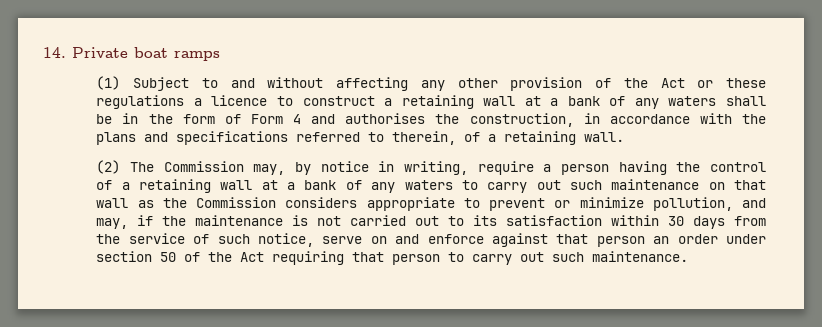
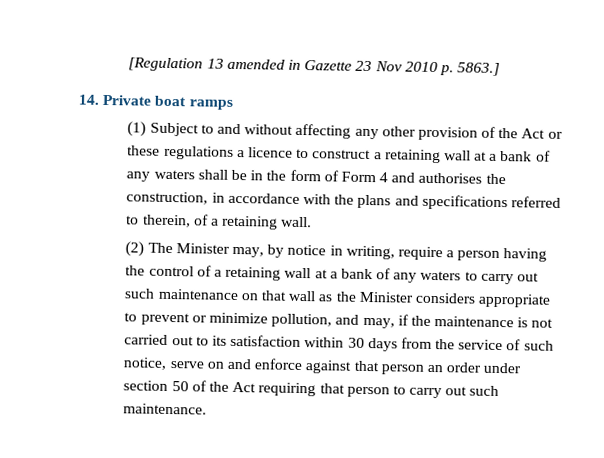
+ [Regulation 13 amended in Gazette 23 Nov 2010 p. 5863.]
- (2) The Commission may, by notice in writing, require a person having the control of a retaining wall at a bank of any waters to carry out such maintenance on that wall as the Commission considers appropriate to prevent or minimize pollution, and may, if the maintenance is not carried out to its satisfaction within 30 days from the service of such notice, serve on and enforce against that person an order under section 50 of the Act requiring that person to carry out such maintenance.
+ (2) The Minister may, by notice in writing, require a person having the control of a retaining wall at a bank of any waters to carry out such maintenance on that wall as the Minister considers appropriate to prevent or minimize pollution, and may, if the maintenance is not carried out to its satisfaction within 30 days from the service of such notice, serve on and enforce against that person an order under section 50 of the Act requiring that person to carry out such maintenance.

